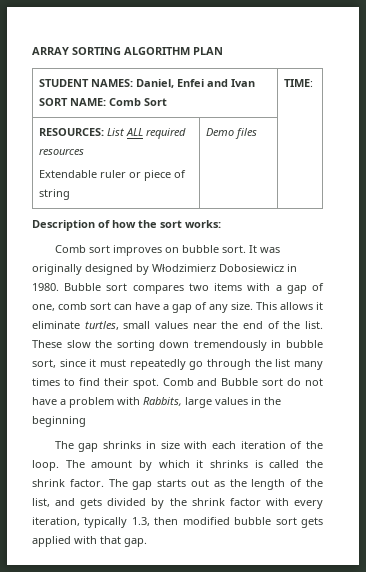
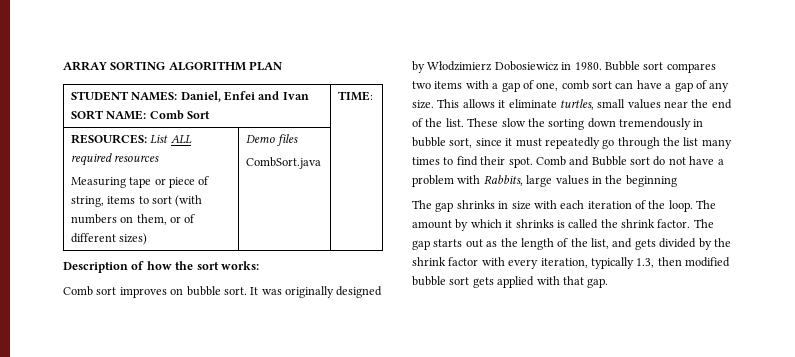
  RESOURCES: List ALL required resources
- Extendable ruler or piece of string | Demo files |
+ Measuring tape or piece of string, items to sort (with numbers on them, or of different sizes) | Demo files
+ CombSort.java |

